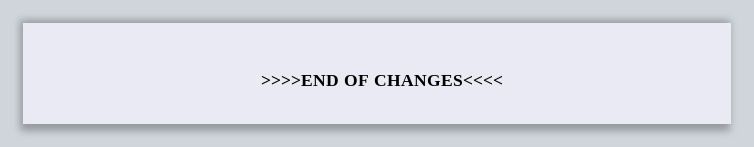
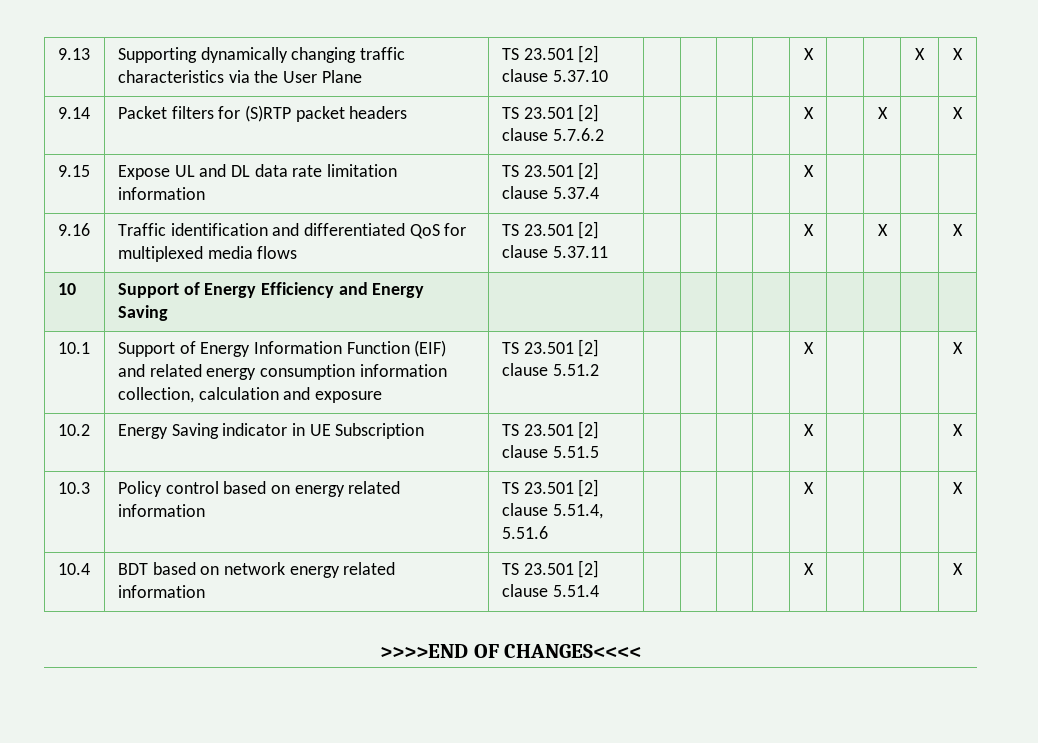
+ 9.13 | Supporting dynamically changing traffic characteristics via the User Plane | TS 23.501 [2] clause 5.37.10 | | | | | X | | | X | X
+ 9.14 | Packet filters for (S)RTP packet headers | TS 23.501 [2] clause 5.7.6.2 | | | | | X | | X | | X
+ 9.15 | Expose UL and DL data rate limitation information | TS 23.501 [2] clause 5.37.4 | | | | | X | | | |
+ 9.16 | Traffic identification and differentiated QoS for multiplexed media flows | TS 23.501 [2] clause 5.37.11 | | | | | X | | X | | X
+ 10 | Support of Energy Efficiency and Energy Saving | | | | | | | | | |
+ 10.1 | Support of Energy Information Function (EIF) and related energy consumption information collection, calculation and exposure | TS 23.501 [2] clause 5.51.2 | | | | | X | | | | X
+ 10.2 | Energy Saving indicator in UE Subscription | TS 23.501 [2] clause 5.51.5 | | | | | X | | | | X
+ 10.3 | Policy control based on energy related information | TS 23.501 [2] clause 5.51.4, 5.51.6 | | | | | X | | | | X
+ 10.4 | BDT based on network energy related information | TS 23.501 [2] clause 5.51.4 | | | | | X | | | | X

